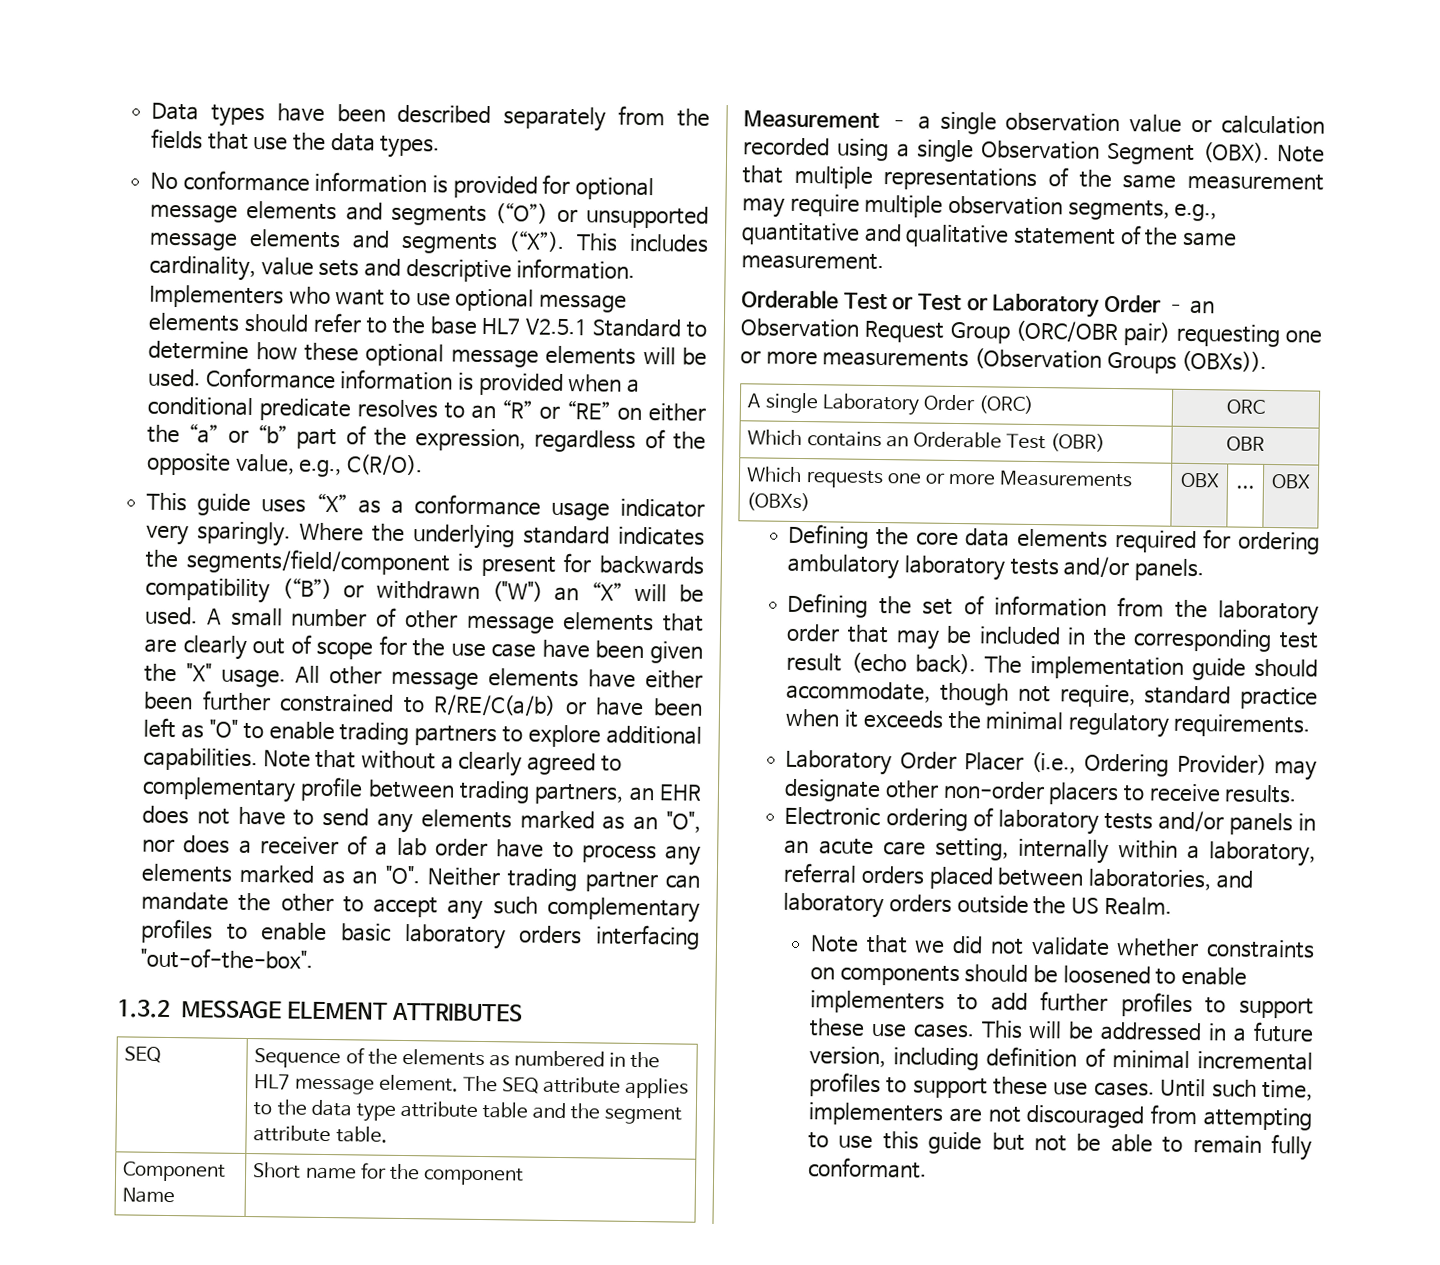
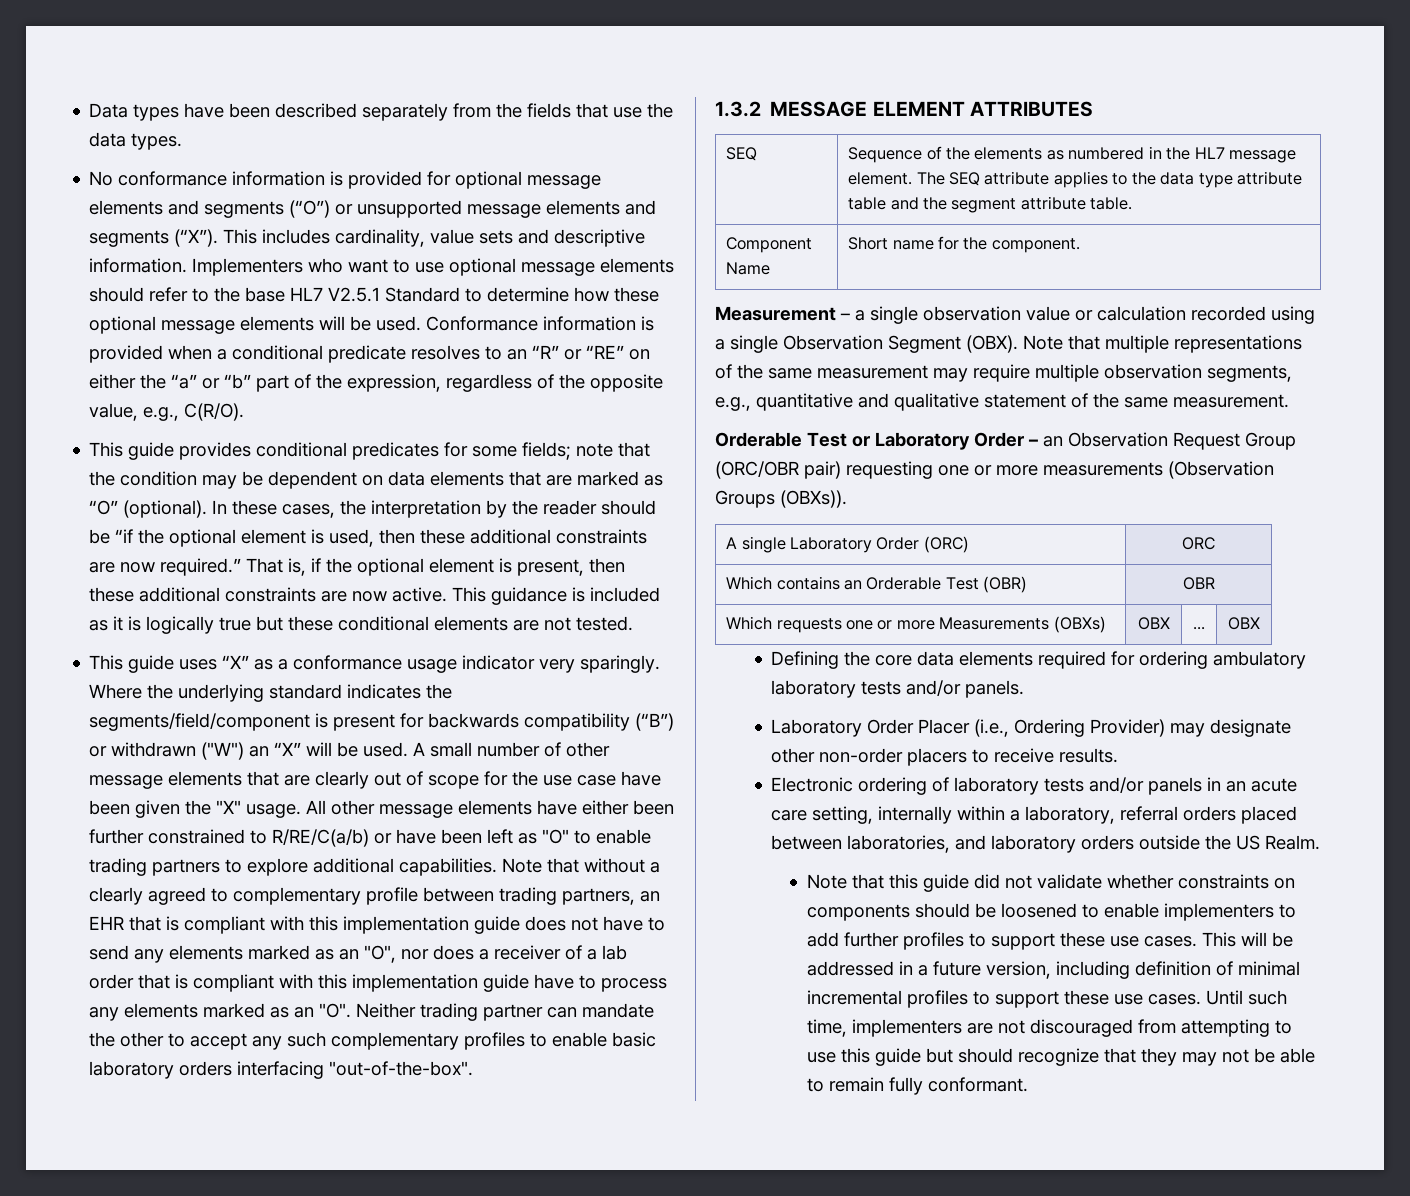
+ This guide provides conditional predicates for some fields; note that the condition may be dependent on data elements that are marked as “O” (optional). In these cases, the interpretation by the reader should be “if the optional element is used, then these additional constraints are now required.” That is, if the optional element is present, then these additional constraints are now active. This guidance is included as it is logically true but these conditional elements are not tested.
- Note that without a clearly agreed to complementary profile between trading partners, an EHR does not have to send any elements marked as an "O", nor does a receiver of a lab order have to process any elements marked as an "O". Neither trading partner can mandate the other to accept any such complementary profiles to enable basic laboratory orders interfacing "out-of-the-box".
+ Note that without a clearly agreed to complementary profile between trading partners, an EHR that is compliant with this implementation guide does not have to send any elements marked as an "O", nor does a receiver of a lab order that is compliant with this implementation guide have to process any elements marked as an "O". Neither trading partner can mandate the other to accept any such complementary profiles to enable basic laboratory orders interfacing "out-of-the-box".
- Component Name | Short name for the component
+ Component Name | Short name for the component.
- Orderable Test or Test or Laboratory Order – an Observation Request Group (ORC/OBR pair) requesting one or more measurements (Observation Groups (OBXs)).
+ Orderable Test or Laboratory Order – an Observation Request Group (ORC/OBR pair) requesting one or more measurements (Observation Groups (OBXs)).
- Defining the set of information from the laboratory order that may be included in the corresponding test result (echo back). The implementation guide should accommodate, though not require, standard practice when it exceeds the minimal regulatory requirements.
- Note that we did not validate whether constraints on components should be loosened to enable implementers to add further profiles to support these use cases.
+ Note that this guide did not validate whether constraints on components should be loosened to enable implementers to add further profiles to support these use cases.
- Until such time, implementers are not discouraged from attempting to use this guide but not be able to remain fully conformant.
+ Until such time, implementers are not discouraged from attempting to use this guide but should recognize that they may not be able to remain fully conformant.

